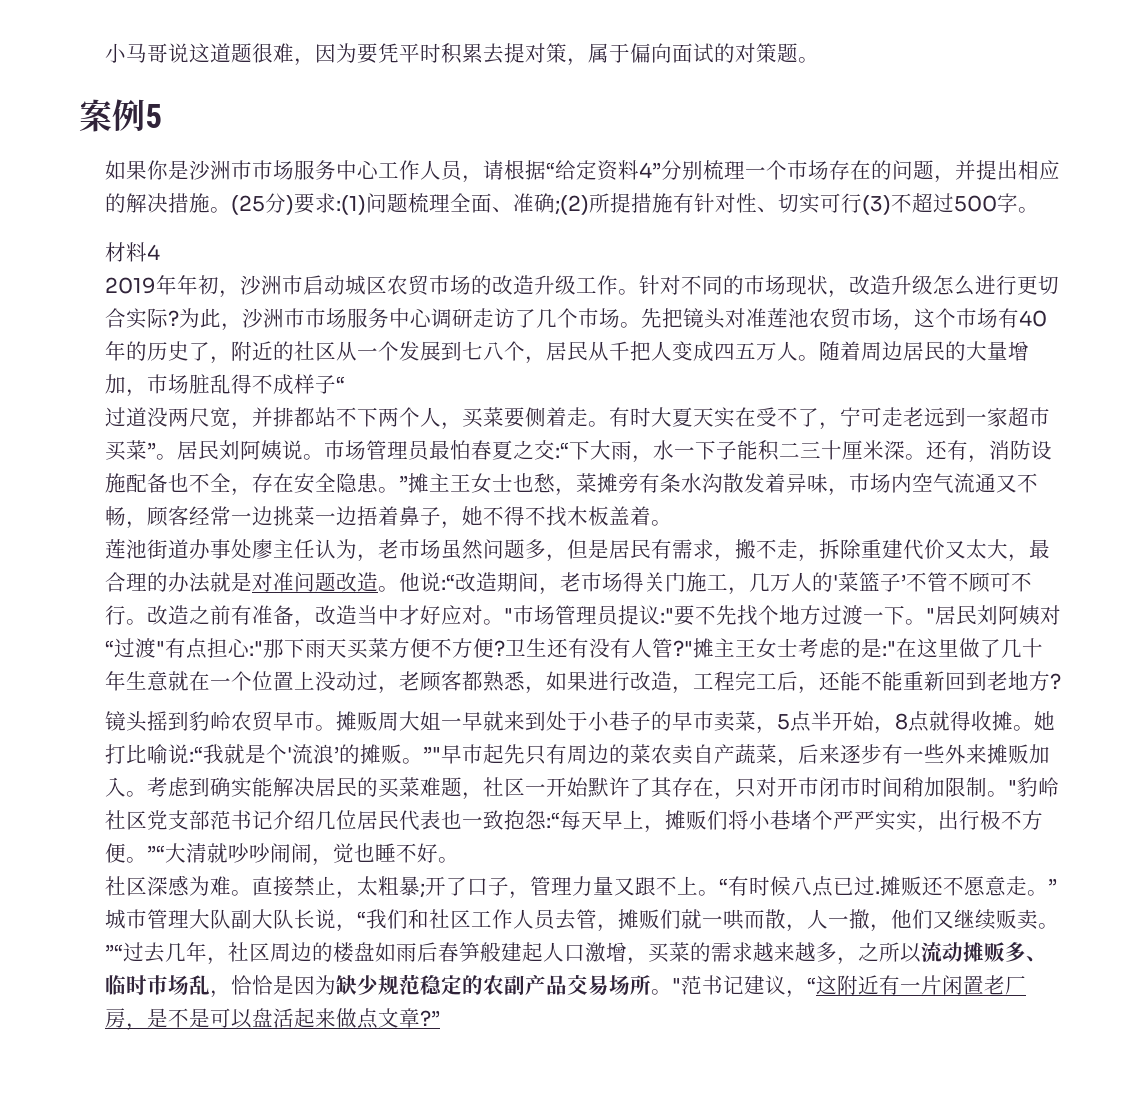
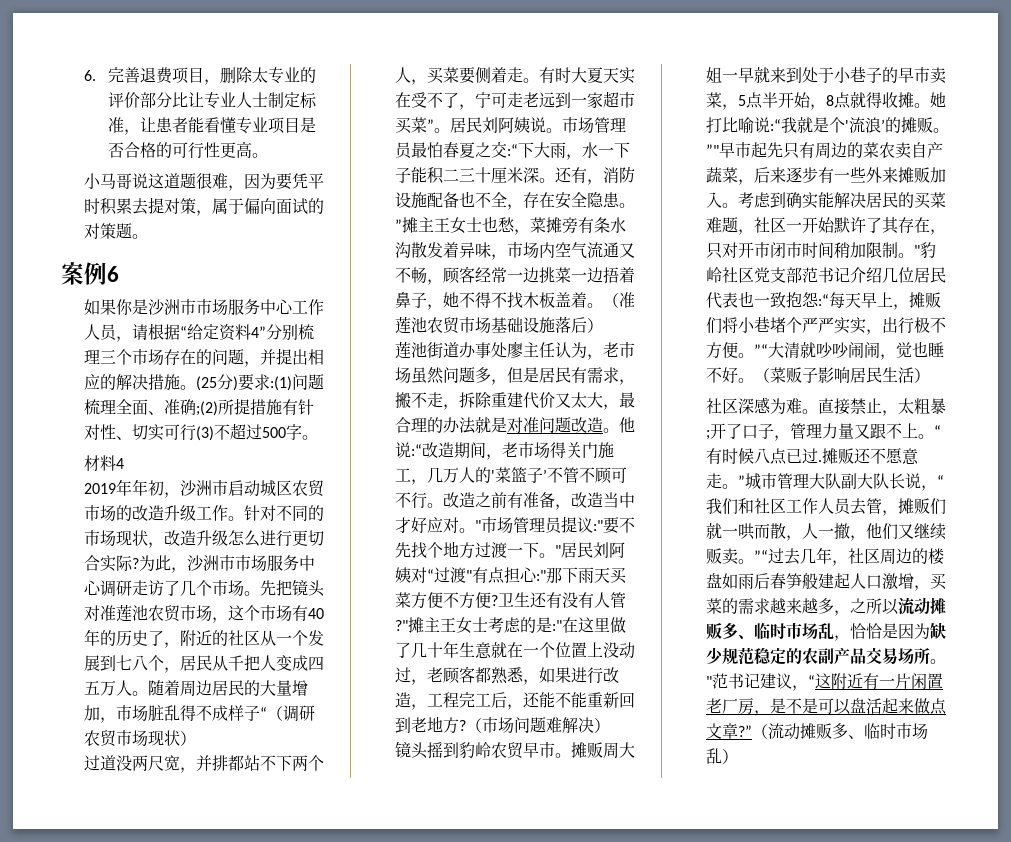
+ 6.完善退费项目，删除太专业的评价部分比让专业人士制定标准，让患者能看懂专业项目是否合格的可行性更高。
- 案例5
+ 案例6
- 如果你是沙洲市市场服务中心工作人员，请根据“给定资料4”分别梳理一个市场存在的问题，并提出相应的解决措施。
+ 如果你是沙洲市市场服务中心工作人员，请根据“给定资料4”分别梳理三个市场存在的问题，并提出相应的解决措施。
- 随着周边居民的大量增加，市场脏乱得不成样子“
+ 随着周边居民的大量增加，市场脏乱得不成样子“（调研农贸市场现状）
+ （准莲池农贸市场基础设施落后）
+ （市场问题难解决）
+ （菜贩子影响居民生活）
+ （流动摊贩多、临时市场乱）

